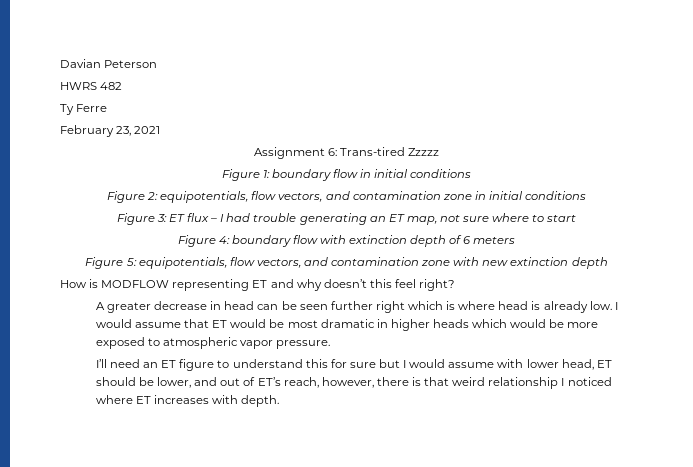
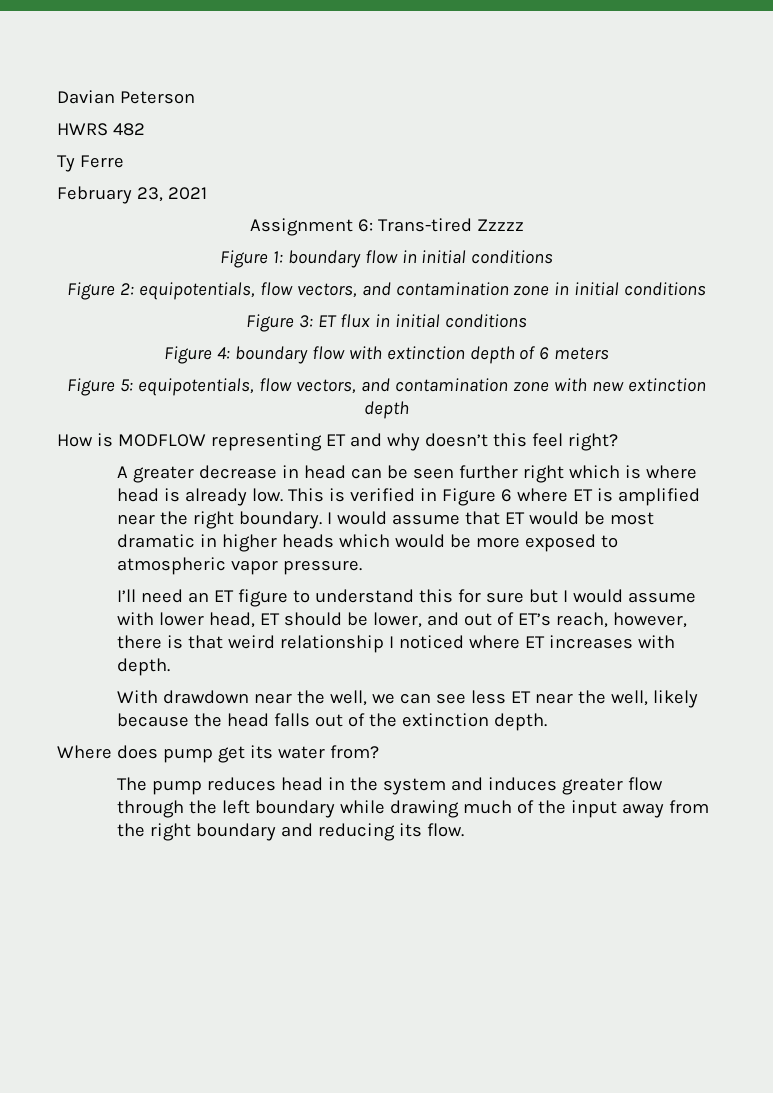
- Figure 3: ET flux – I had trouble generating an ET map, not sure where to start
+ Figure 3: ET flux in initial conditions
+ This is verified in Figure 6 where ET is amplified near the right boundary.
+ With drawdown near the well, we can see less ET near the well, likely because the head falls out of the extinction depth.
+ Where does pump get its water from?
+ The pump reduces head in the system and induces greater flow through the left boundary while drawing much of the input away from the right boundary and reducing its flow.

